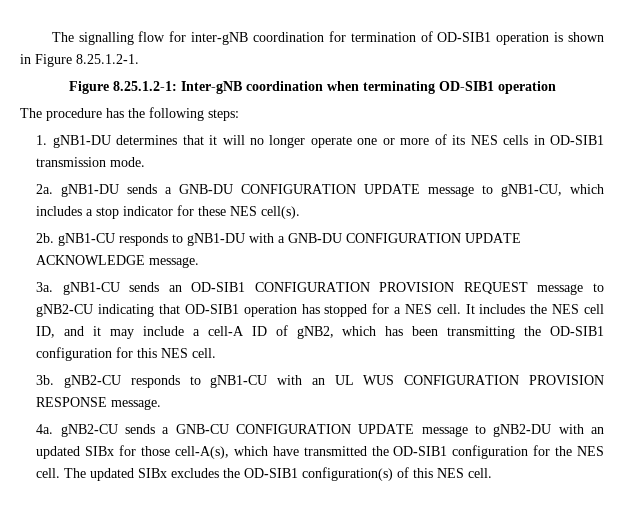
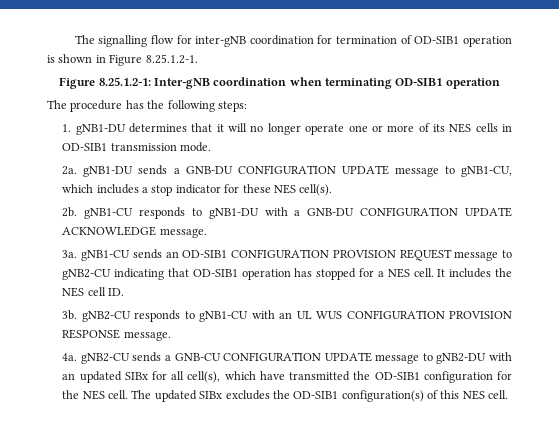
- It includes the NES cell ID, and it may include a cell-A ID of gNB2, which has been transmitting the OD-SIB1 configuration for this NES cell.
+ It includes the NES cell ID.
- 4a. gNB2-CU sends a GNB-CU CONFIGURATION UPDATE message to gNB2-DU with an updated SIBx for those cell-A(s), which have transmitted the OD-SIB1 configuration for the NES cell.
+ 4a. gNB2-CU sends a GNB-CU CONFIGURATION UPDATE message to gNB2-DU with an updated SIBx for all cell(s), which have transmitted the OD-SIB1 configuration for the NES cell.

